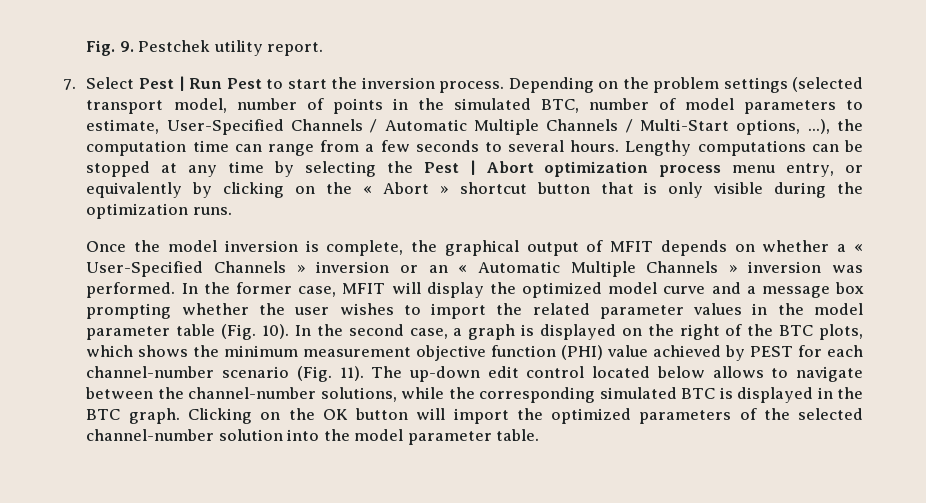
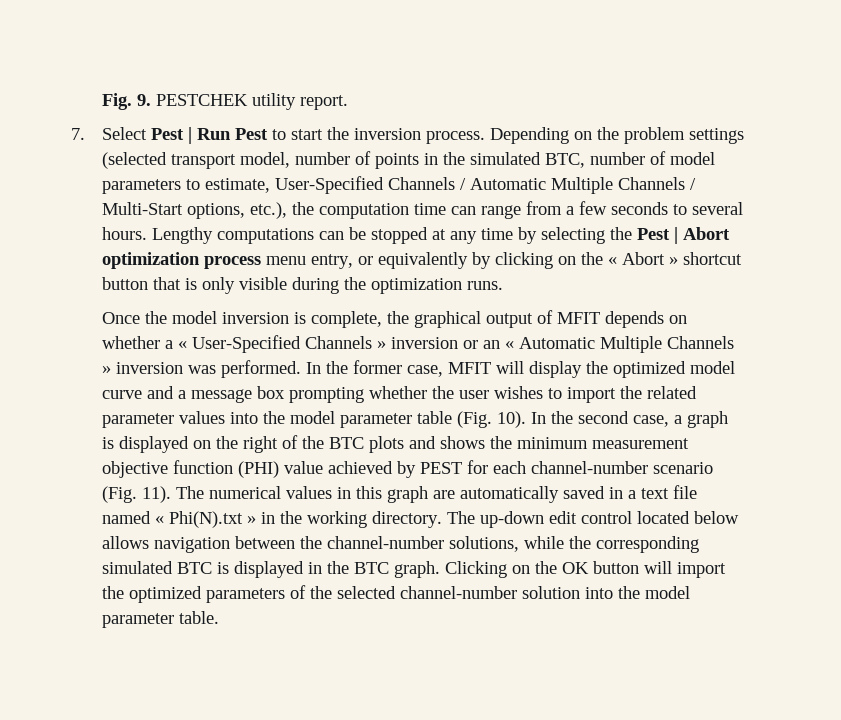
- Fig. 9. Pestchek utility report.
+ Fig. 9. PESTCHEK utility report.
- Depending on the problem settings (selected transport model, number of points in the simulated BTC, number of model parameters to estimate, User-Specified Channels / Automatic Multiple Channels / Multi-Start options, ...), the computation time can range from a few seconds to several hours.
+ Depending on the problem settings (selected transport model, number of points in the simulated BTC, number of model parameters to estimate, User-Specified Channels / Automatic Multiple Channels / Multi-Start options, etc.), the computation time can range from a few seconds to several hours.
- In the former case, MFIT will display the optimized model curve and a message box prompting whether the user wishes to import the related parameter values in the model parameter table (Fig. 10).
+ In the former case, MFIT will display the optimized model curve and a message box prompting whether the user wishes to import the related parameter values into the model parameter table (Fig. 10).
- In the second case, a graph is displayed on the right of the BTC plots, which shows the minimum measurement objective function (PHI) value achieved by PEST for each channel-number scenario (Fig. 11).
+ In the second case, a graph is displayed on the right of the BTC plots and shows the minimum measurement objective function (PHI) value achieved by PEST for each channel-number scenario (Fig. 11).
- The up-down edit control located below allows to navigate between the channel-number solutions, while the corresponding simulated BTC is displayed in the BTC graph.
+ The numerical values in this graph are automatically saved in a text file named « Phi(N).txt » in the working directory. The up-down edit control located below allows navigation between the channel-number solutions, while the corresponding simulated BTC is displayed in the BTC graph.

